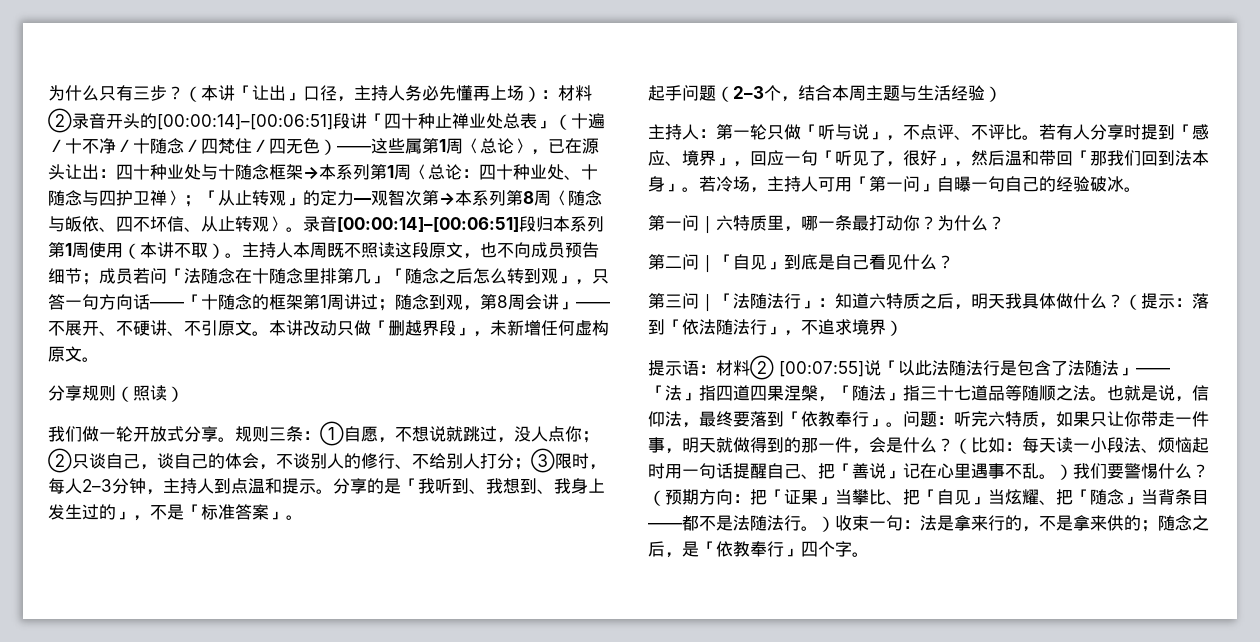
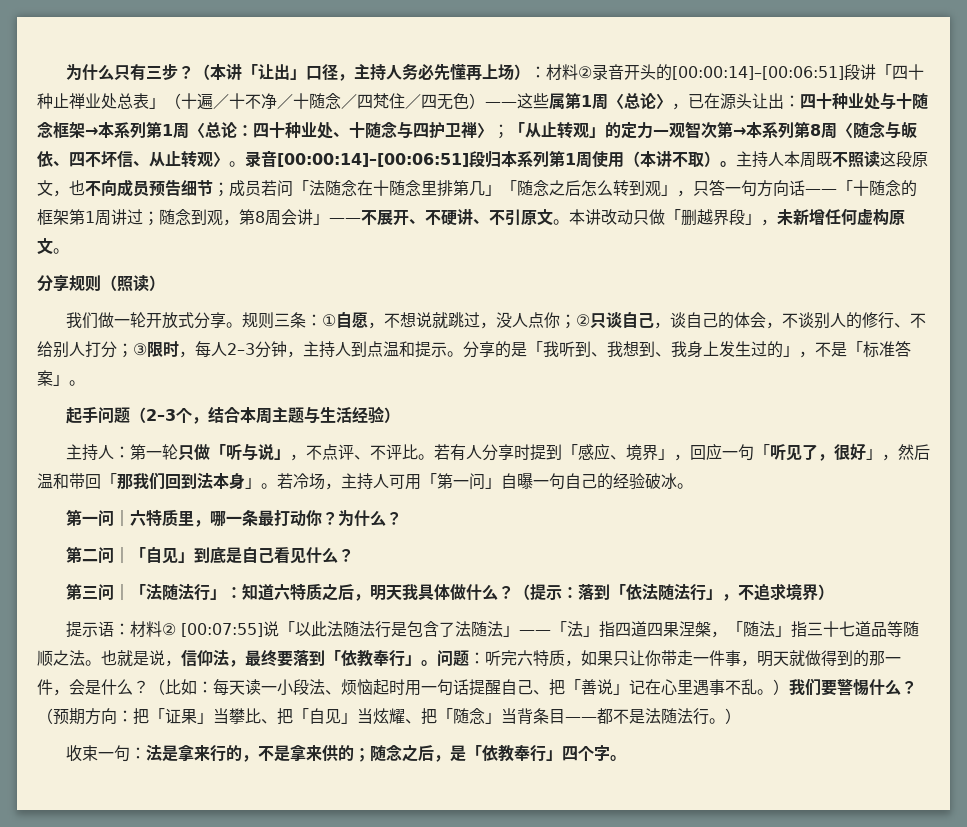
- （预期方向：把「证果」当攀比、把「自见」当炫耀、把「随念」当背条目——都不是法随法行。）收束一句：法是拿来行的，不是拿来供的；随念之后，是「依教奉行」四个字。
+ （预期方向：把「证果」当攀比、把「自见」当炫耀、把「随念」当背条目——都不是法随法行。）
+ 收束一句：法是拿来行的，不是拿来供的；随念之后，是「依教奉行」四个字。

